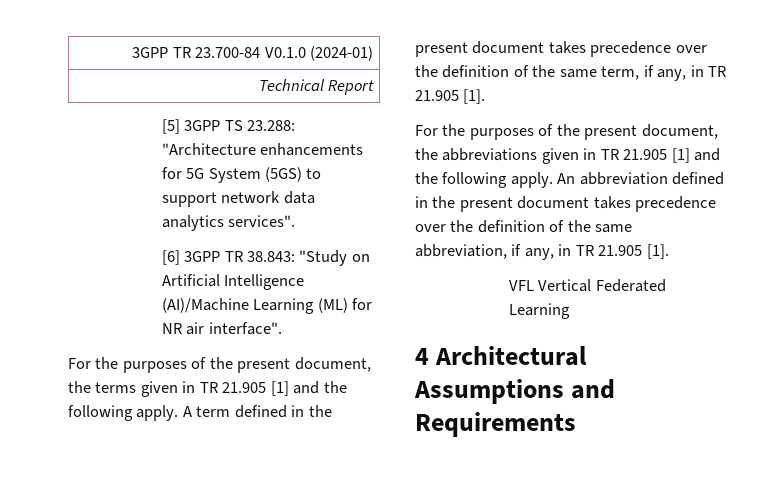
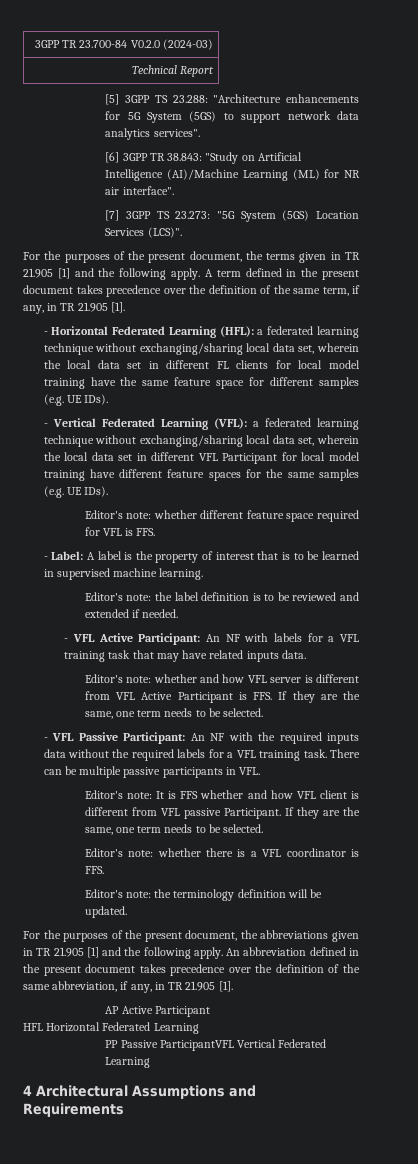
- 3GPP TR 23.700-84 V0.1.0 (2024-01)
+ 3GPP TR 23.700-84 V0.2.0 (2024-03)
+ [7] 3GPP TS 23.273: "5G System (5GS) Location Services (LCS)".
+ - Horizontal Federated Learning (HFL): a federated learning technique without exchanging/sharing local data set, wherein the local data set in different FL clients for local model training have the same feature space for different samples (e.g. UE IDs).
+ - Vertical Federated Learning (VFL): a federated learning technique without exchanging/sharing local data set, wherein the local data set in different VFL Participant for local model training have different feature spaces for the same samples (e.g. UE IDs).
+ Editor's note: whether different feature space required for VFL is FFS.
+ - Label: A label is the property of interest that is to be learned in supervised machine learning.
+ Editor's note: the label definition is to be reviewed and extended if needed.
+ - VFL Active Participant: An NF with labels for a VFL training task that may have related inputs data.
+ Editor's note: whether and how VFL server is different from VFL Active Participant is FFS. If they are the same, one term needs to be selected.
+ - VFL Passive Participant: An NF with the required inputs data without the required labels for a VFL training task. There can be multiple passive participants in VFL.
+ Editor's note: It is FFS whether and how VFL client is different from VFL passive Participant. If they are the same, one term needs to be selected.
+ Editor's note: whether there is a VFL coordinator is FFS.
+ Editor's note: the terminology definition will be updated.
- VFL Vertical Federated Learning
+ AP Active Participant
+ HFL Horizontal Federated Learning
+ PP Passive ParticipantVFL Vertical Federated Learning

